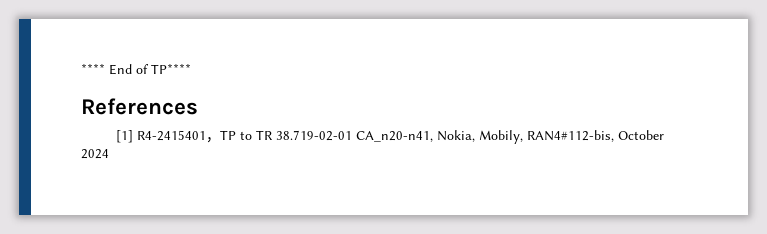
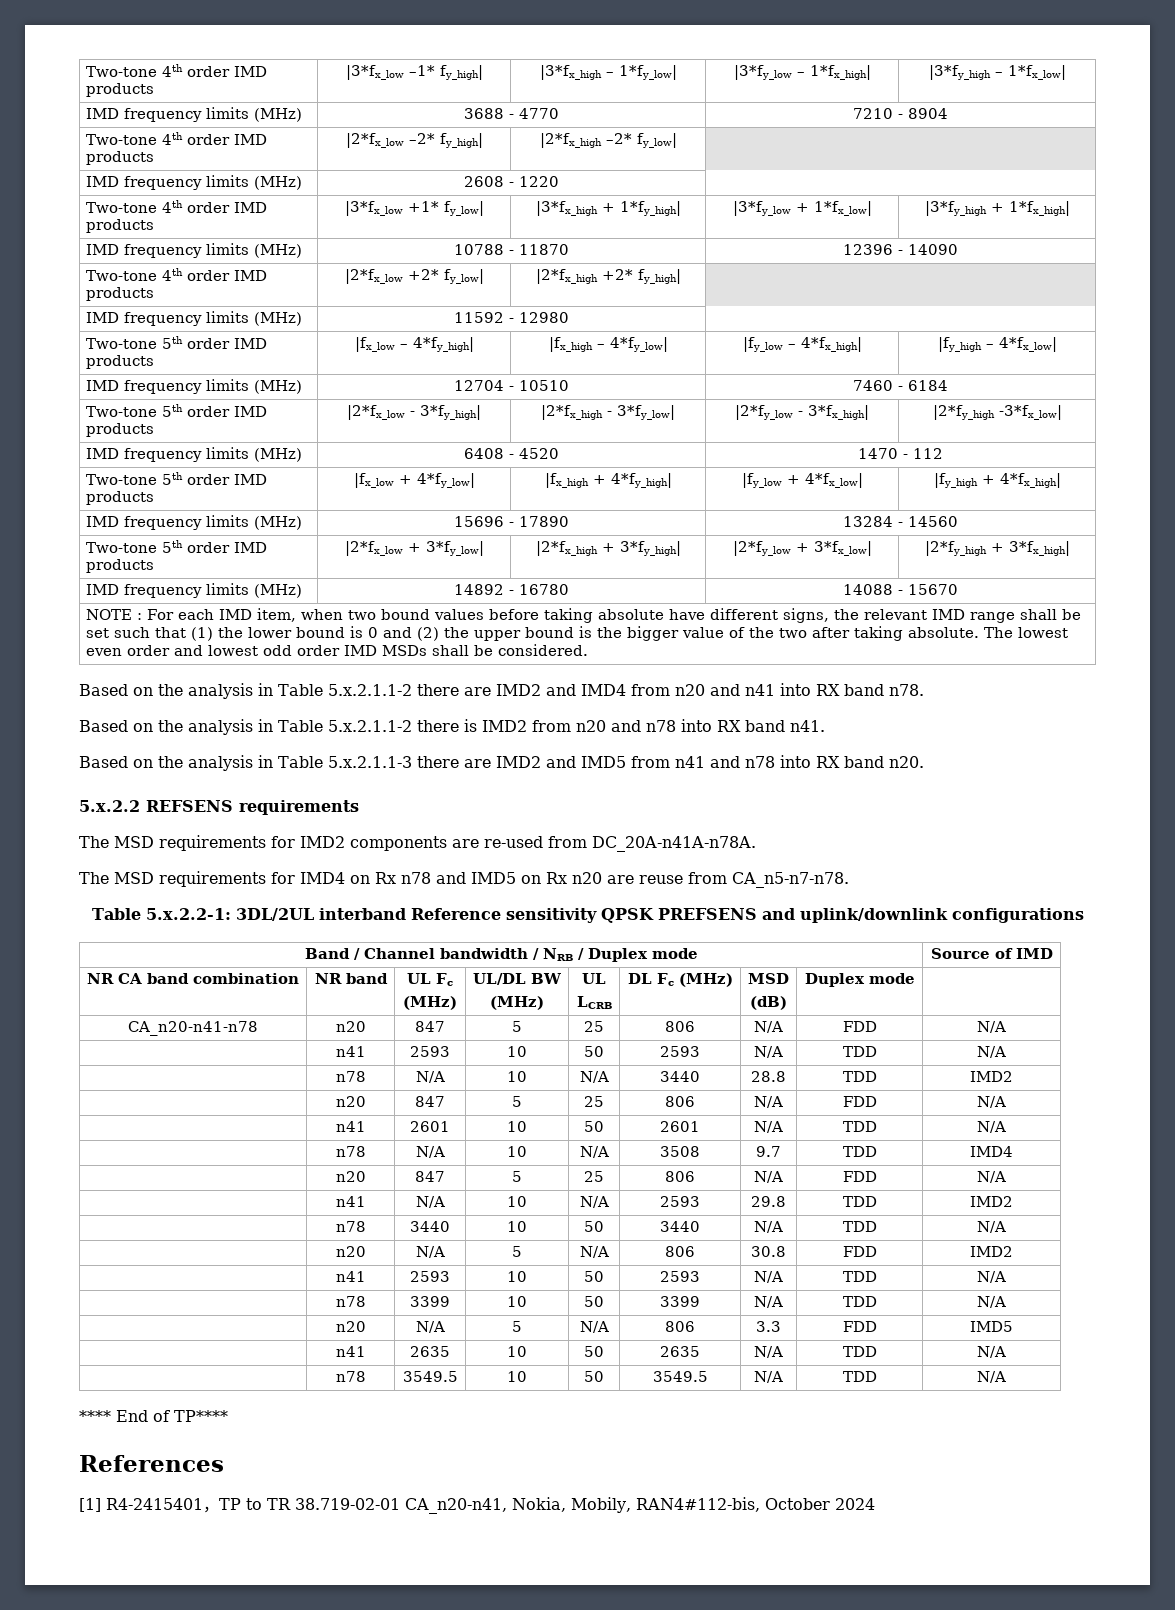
+ Two-tone 4th order IMD products | |3*fx_low –1* fy_high| | |3*fx_high – 1*fy_low| | |3*fy_low – 1*fx_high| | |3*fy_high – 1*fx_low|
+ IMD frequency limits (MHz) | 3688 - 4770 | 7210 - 8904
+ Two-tone 4th order IMD products | |2*fx_low –2* fy_high| | |2*fx_high –2* fy_low| |
+ IMD frequency limits (MHz) | 2608 - 1220 |
+ Two-tone 4th order IMD products | |3*fx_low +1* fy_low| | |3*fx_high + 1*fy_high| | |3*fy_low + 1*fx_low| | |3*fy_high + 1*fx_high|
+ IMD frequency limits (MHz) | 10788 - 11870 | 12396 - 14090
+ Two-tone 4th order IMD products | |2*fx_low +2* fy_low| | |2*fx_high +2* fy_high| |
+ IMD frequency limits (MHz) | 11592 - 12980 |
+ Two-tone 5th order IMD products | |fx_low – 4*fy_high| | |fx_high – 4*fy_low| | |fy_low – 4*fx_high| | |fy_high – 4*fx_low|
+ IMD frequency limits (MHz) | 12704 - 10510 | 7460 - 6184
+ Two-tone 5th order IMD products | |2*fx_low - 3*fy_high| | |2*fx_high - 3*fy_low| | |2*fy_low - 3*fx_high| | |2*fy_high -3*fx_low|
+ IMD frequency limits (MHz) | 6408 - 4520 | 1470 - 112
+ Two-tone 5th order IMD products | |fx_low + 4*fy_low| | |fx_high + 4*fy_high| | |fy_low + 4*fx_low| | |fy_high + 4*fx_high|
+ IMD frequency limits (MHz) | 15696 - 17890 | 13284 - 14560
+ Two-tone 5th order IMD products | |2*fx_low + 3*fy_low| | |2*fx_high + 3*fy_high| | |2*fy_low + 3*fx_low| | |2*fy_high + 3*fx_high|
+ IMD frequency limits (MHz) | 14892 - 16780 | 14088 - 15670
+ NOTE : For each IMD item, when two bound values before taking absolute have different signs, the relevant IMD range shall be set such that (1) the lower bound is 0 and (2) the upper bound is the bigger value of the two after taking absolute. The lowest even order and lowest odd order IMD MSDs shall be considered.
+ Based on the analysis in Table 5.x.2.1.1-2 there are IMD2 and IMD4 from n20 and n41 into RX band n78.
+ Based on the analysis in Table 5.x.2.1.1-2 there is IMD2 from n20 and n78 into RX band n41.
+ Based on the analysis in Table 5.x.2.1.1-3 there are IMD2 and IMD5 from n41 and n78 into RX band n20.
+ 5.x.2.2 REFSENS requirements
+ The MSD requirements for IMD2 components are re-used from DC_20A-n41A-n78A.
+ The MSD requirements for IMD4 on Rx n78 and IMD5 on Rx n20 are reuse from CA_n5-n7-n78.
+ Table 5.x.2.2-1: 3DL/2UL interband Reference sensitivity QPSK PREFSENS and uplink/downlink configurations
+ Band / Channel bandwidth / NRB / Duplex mode | Source of IMD
+ NR CA band combination | NR band | UL Fc
+ (MHz) | UL/DL BW
+ (MHz) | UL
+ LCRB | DL Fc (MHz) | MSD
+ (dB) | Duplex mode |
+ CA_n20-n41-n78 | n20 | 847 | 5 | 25 | 806 | N/A | FDD | N/A
+ | n41 | 2593 | 10 | 50 | 2593 | N/A | TDD | N/A
+ | n78 | N/A | 10 | N/A | 3440 | 28.8 | TDD | IMD2
+ | n20 | 847 | 5 | 25 | 806 | N/A | FDD | N/A
+ | n41 | 2601 | 10 | 50 | 2601 | N/A | TDD | N/A
+ | n78 | N/A | 10 | N/A | 3508 | 9.7 | TDD | IMD4
+ | n20 | 847 | 5 | 25 | 806 | N/A | FDD | N/A
+ | n41 | N/A | 10 | N/A | 2593 | 29.8 | TDD | IMD2
+ | n78 | 3440 | 10 | 50 | 3440 | N/A | TDD | N/A
+ | n20 | N/A | 5 | N/A | 806 | 30.8 | FDD | IMD2
+ | n41 | 2593 | 10 | 50 | 2593 | N/A | TDD | N/A
+ | n78 | 3399 | 10 | 50 | 3399 | N/A | TDD | N/A
+ | n20 | N/A | 5 | N/A | 806 | 3.3 | FDD | IMD5
+ | n41 | 2635 | 10 | 50 | 2635 | N/A | TDD | N/A
+ | n78 | 3549.5 | 10 | 50 | 3549.5 | N/A | TDD | N/A

